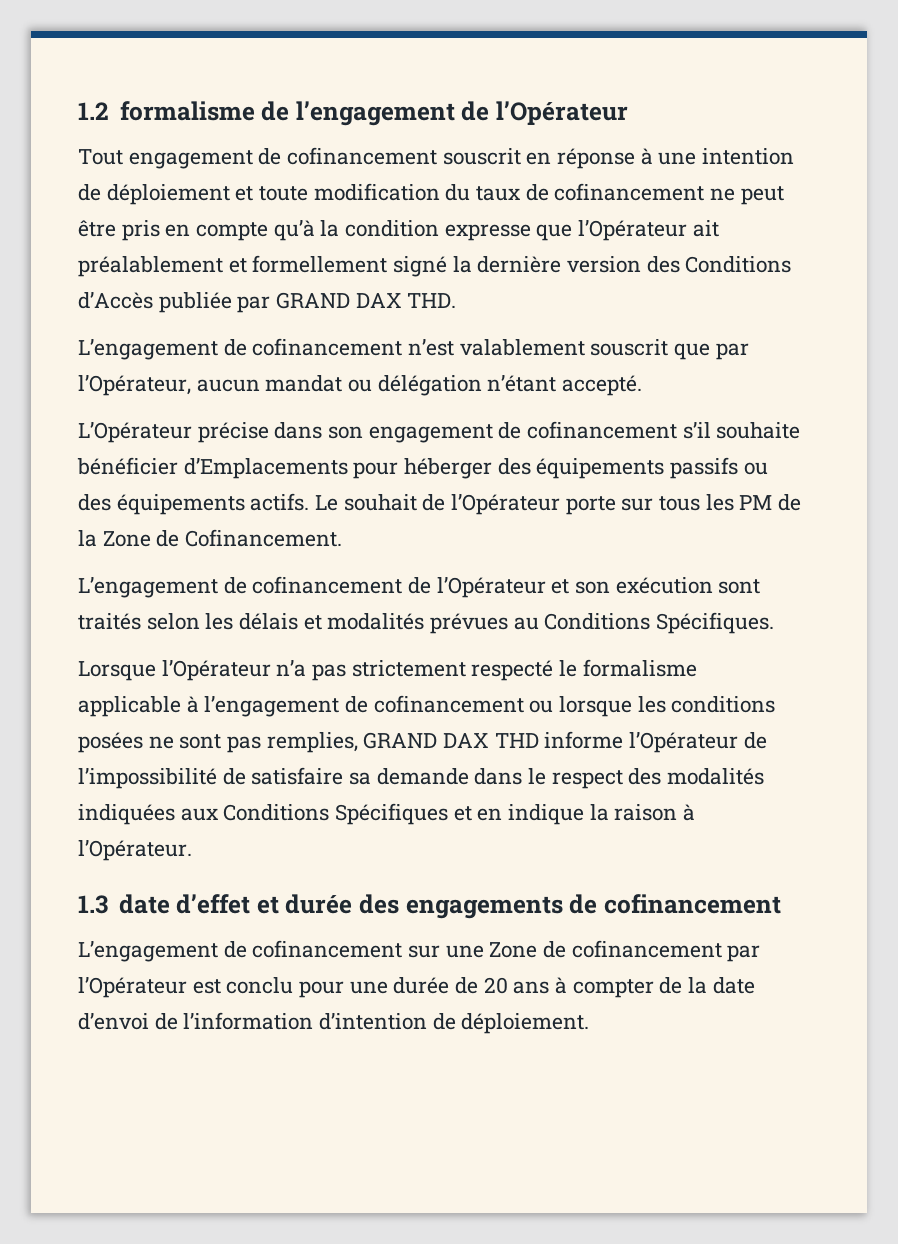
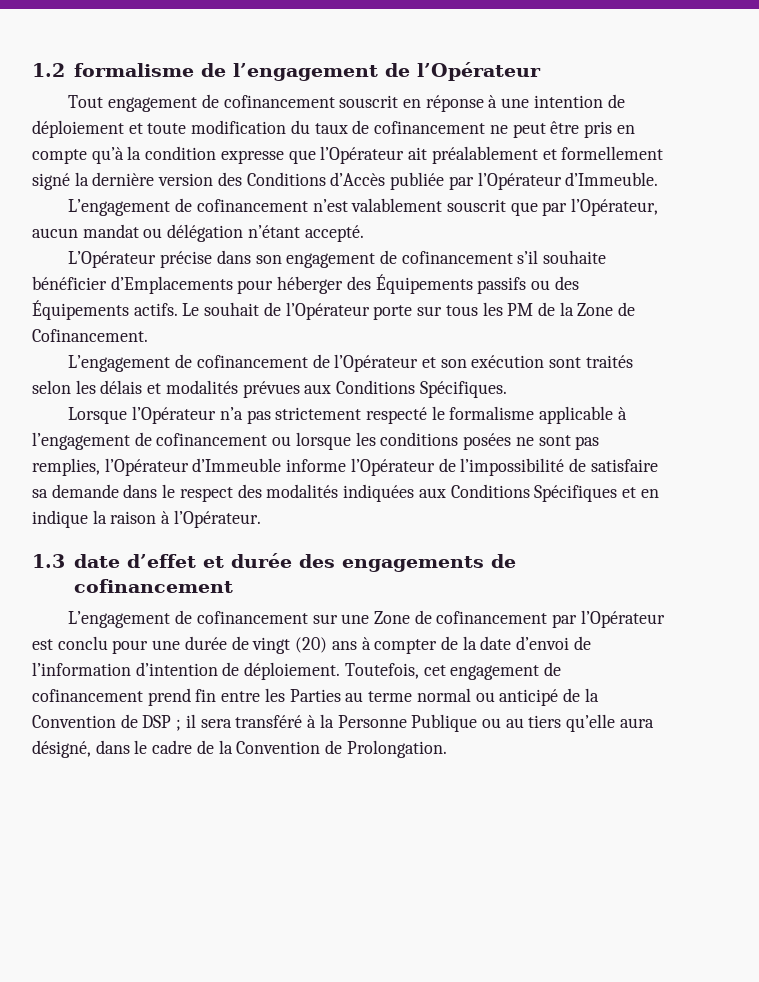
- Tout engagement de cofinancement souscrit en réponse à une intention de déploiement et toute modification du taux de cofinancement ne peut être pris en compte qu’à la condition expresse que l’Opérateur ait préalablement et formellement signé la dernière version des Conditions d’Accès publiée par GRAND DAX THD.
+ Tout engagement de cofinancement souscrit en réponse à une intention de déploiement et toute modification du taux de cofinancement ne peut être pris en compte qu’à la condition expresse que l’Opérateur ait préalablement et formellement signé la dernière version des Conditions d’Accès publiée par l’Opérateur d’Immeuble.
- L’Opérateur précise dans son engagement de cofinancement s’il souhaite bénéficier d’Emplacements pour héberger des équipements passifs ou des équipements actifs.
+ L’Opérateur précise dans son engagement de cofinancement s’il souhaite bénéficier d’Emplacements pour héberger des Équipements passifs ou des Équipements actifs.
- L’engagement de cofinancement de l’Opérateur et son exécution sont traités selon les délais et modalités prévues au Conditions Spécifiques.
+ L’engagement de cofinancement de l’Opérateur et son exécution sont traités selon les délais et modalités prévues aux Conditions Spécifiques.
- Lorsque l’Opérateur n’a pas strictement respecté le formalisme applicable à l’engagement de cofinancement ou lorsque les conditions posées ne sont pas remplies, GRAND DAX THD informe l’Opérateur de l’impossibilité de satisfaire sa demande dans le respect des modalités indiquées aux Conditions Spécifiques et en indique la raison à l’Opérateur.
+ Lorsque l’Opérateur n’a pas strictement respecté le formalisme applicable à l’engagement de cofinancement ou lorsque les conditions posées ne sont pas remplies, l’Opérateur d’Immeuble informe l’Opérateur de l’impossibilité de satisfaire sa demande dans le respect des modalités indiquées aux Conditions Spécifiques et en indique la raison à l’Opérateur.
- L’engagement de cofinancement sur une Zone de cofinancement par l’Opérateur est conclu pour une durée de 20 ans à compter de la date d’envoi de l’information d’intention de déploiement.
+ L’engagement de cofinancement sur une Zone de cofinancement par l’Opérateur est conclu pour une durée de vingt (20) ans à compter de la date d’envoi de l’information d’intention de déploiement.
+ Toutefois, cet engagement de cofinancement prend fin entre les Parties au terme normal ou anticipé de la Convention de DSP ; il sera transféré à la Personne Publique ou au tiers qu’elle aura désigné, dans le cadre de la Convention de Prolongation.

